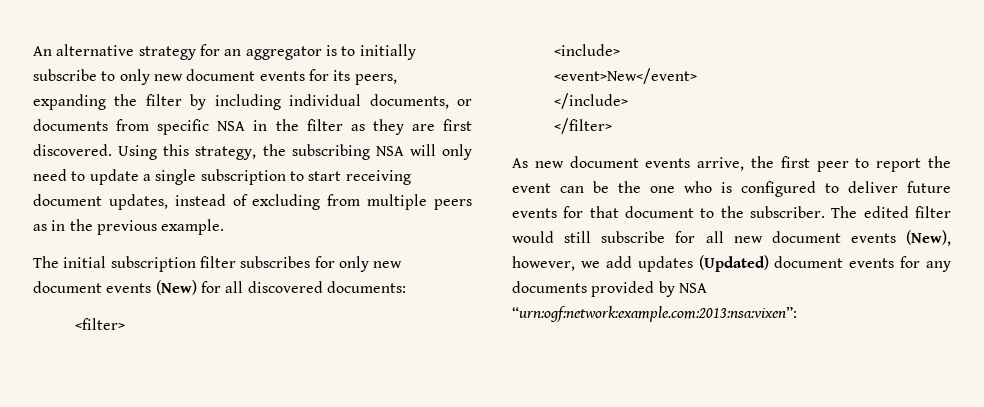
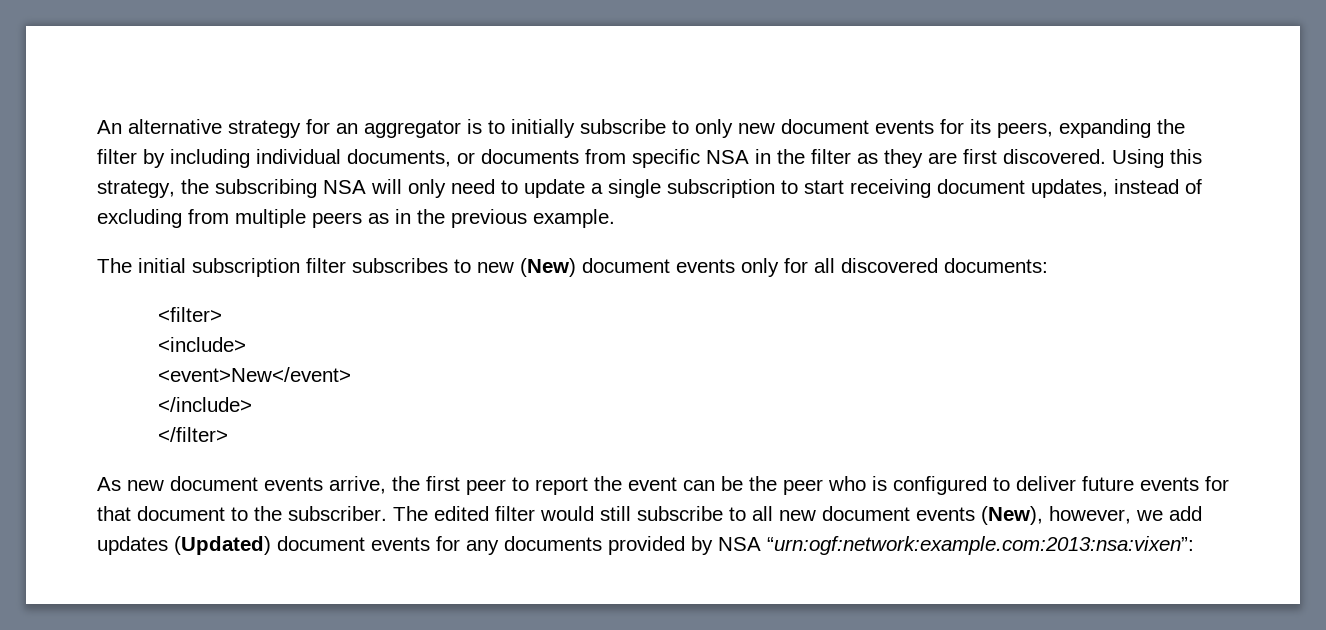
- The initial subscription filter subscribes for only new document events (New) for all discovered documents:
+ The initial subscription filter subscribes to new (New) document events only for all discovered documents:
- As new document events arrive, the first peer to report the event can be the one who is configured to deliver future events for that document to the subscriber.
+ As new document events arrive, the first peer to report the event can be the peer who is configured to deliver future events for that document to the subscriber.
- The edited filter would still subscribe for all new document events (New), however, we add updates (Updated) document events for any documents provided by NSA “urn:ogf:network:example.com:2013:nsa:vixen”:
+ The edited filter would still subscribe to all new document events (New), however, we add updates (Updated) document events for any documents provided by NSA “urn:ogf:network:example.com:2013:nsa:vixen”:

